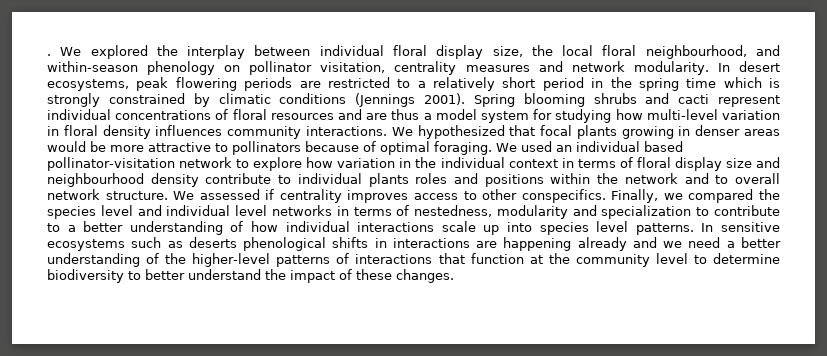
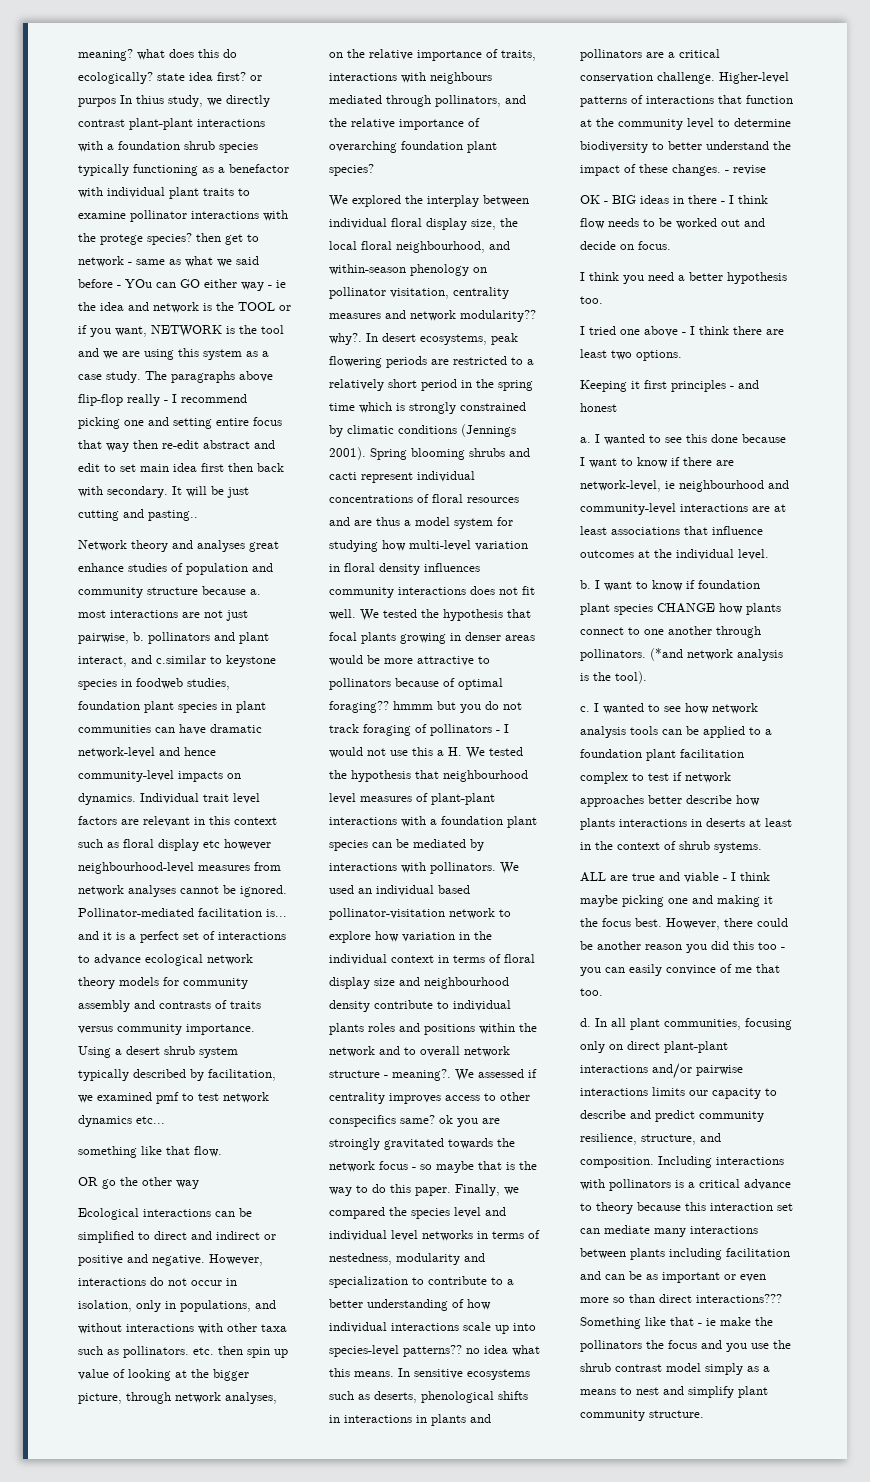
- . We explored the interplay between individual floral display size, the local floral neighbourhood, and within-season phenology on pollinator visitation, centrality measures and network modularity.
+ meaning? what does this do ecologically? state idea first? or purpos In thius study, we directly contrast plant-plant interactions with a foundation shrub species typically functioning as a benefactor with individual plant traits to examine pollinator interactions with the protege species? then get to network - same as what we said before - YOu can GO either way - ie the idea and network is the TOOL or if you want, NETWORK is the tool and we are using this system as a case study. The paragraphs above flip-flop really - I recommend picking one and setting entire focus that way then re-edit abstract and edit to set main idea first then back with secondary. It will be just cutting and pasting..
+ Network theory and analyses great enhance studies of population and community structure because a. most interactions are not just pairwise, b. pollinators and plant interact, and c.similar to keystone species in foodweb studies, foundation plant species in plant communities can have dramatic network-level and hence community-level impacts on dynamics. Individual trait level factors are relevant in this context such as floral display etc however neighbourhood-level measures from network analyses cannot be ignored. Pollinator-mediated facilitation is... and it is a perfect set of interactions to advance ecological network theory models for community assembly and contrasts of traits versus community importance. Using a desert shrub system typically described by facilitation, we examined pmf to test network dynamics etc...
+ something like that flow.
+ OR go the other way
+ Ecological interactions can be simplified to direct and indirect or positive and negative. However, interactions do not occur in isolation, only in populations, and without interactions with other taxa such as pollinators. etc. then spin up value of looking at the bigger picture, through network analyses, on the relative importance of traits, interactions with neighbours mediated through pollinators, and the relative importance of overarching foundation plant species?
+ We explored the interplay between individual floral display size, the local floral neighbourhood, and within-season phenology on pollinator visitation, centrality measures and network modularity?? why?.
- Spring blooming shrubs and cacti represent individual concentrations of floral resources and are thus a model system for studying how multi-level variation in floral density influences community interactions. We hypothesized that focal plants growing in denser areas would be more attractive to pollinators because of optimal foraging.
+ Spring blooming shrubs and cacti represent individual concentrations of floral resources and are thus a model system for studying how multi-level variation in floral density influences community interactions does not fit well. We tested the hypothesis that focal plants growing in denser areas would be more attractive to pollinators because of optimal foraging?? hmmm but you do not track foraging of pollinators - I would not use this a H. We tested the hypothesis that neighbourhood level measures of plant-plant interactions with a foundation plant species can be mediated by interactions with pollinators.
- We used an individual based pollinator-visitation network to explore how variation in the individual context in terms of floral display size and neighbourhood density contribute to individual plants roles and positions within the network and to overall network structure.
+ We used an individual based pollinator-visitation network to explore how variation in the individual context in terms of floral display size and neighbourhood density contribute to individual plants roles and positions within the network and to overall network structure - meaning?.
- We assessed if centrality improves access to other conspecifics.
+ We assessed if centrality improves access to other conspecifics same? ok you are stroingly gravitated towards the network focus - so maybe that is the way to do this paper.
- Finally, we compared the species level and individual level networks in terms of nestedness, modularity and specialization to contribute to a better understanding of how individual interactions scale up into species level patterns.
+ Finally, we compared the species level and individual level networks in terms of nestedness, modularity and specialization to contribute to a better understanding of how individual interactions scale up into species-level patterns?? no idea what this means.
- In sensitive ecosystems such as deserts phenological shifts in interactions are happening already and we need a better understanding of the higher-level patterns of interactions that function at the community level to determine biodiversity to better understand the impact of these changes.
+ In sensitive ecosystems such as deserts, phenological shifts in interactions in plants and pollinators are a critical conservation challenge. Higher-level patterns of interactions that function at the community level to determine biodiversity to better understand the impact of these changes.
+ - revise
+ OK - BIG ideas in there - I think flow needs to be worked out and decide on focus.
+ I think you need a better hypothesis too.
+ I tried one above - I think there are least two options.
+ Keeping it first principles - and honest
+ a. I wanted to see this done because I want to know if there are network-level, ie neighbourhood and community-level interactions are at least associations that influence outcomes at the individual level.
+ b. I want to know if foundation plant species CHANGE how plants connect to one another through pollinators. (*and network analysis is the tool).
+ c. I wanted to see how network analysis tools can be applied to a foundation plant facilitation complex to test if network approaches better describe how plants interactions in deserts at least in the context of shrub systems.
+ ALL are true and viable - I think maybe picking one and making it the focus best. However, there could be another reason you did this too - you can easily convince of me that too.
+ d. In all plant communities, focusing only on direct plant-plant interactions and/or pairwise interactions limits our capacity to describe and predict community resilience, structure, and composition. Including interactions with pollinators is a critical advance to theory because this interaction set can mediate many interactions between plants including facilitation and can be as important or even more so than direct interactions??? Something like that - ie make the pollinators the focus and you use the shrub contrast model simply as a means to nest and simplify plant community structure.

